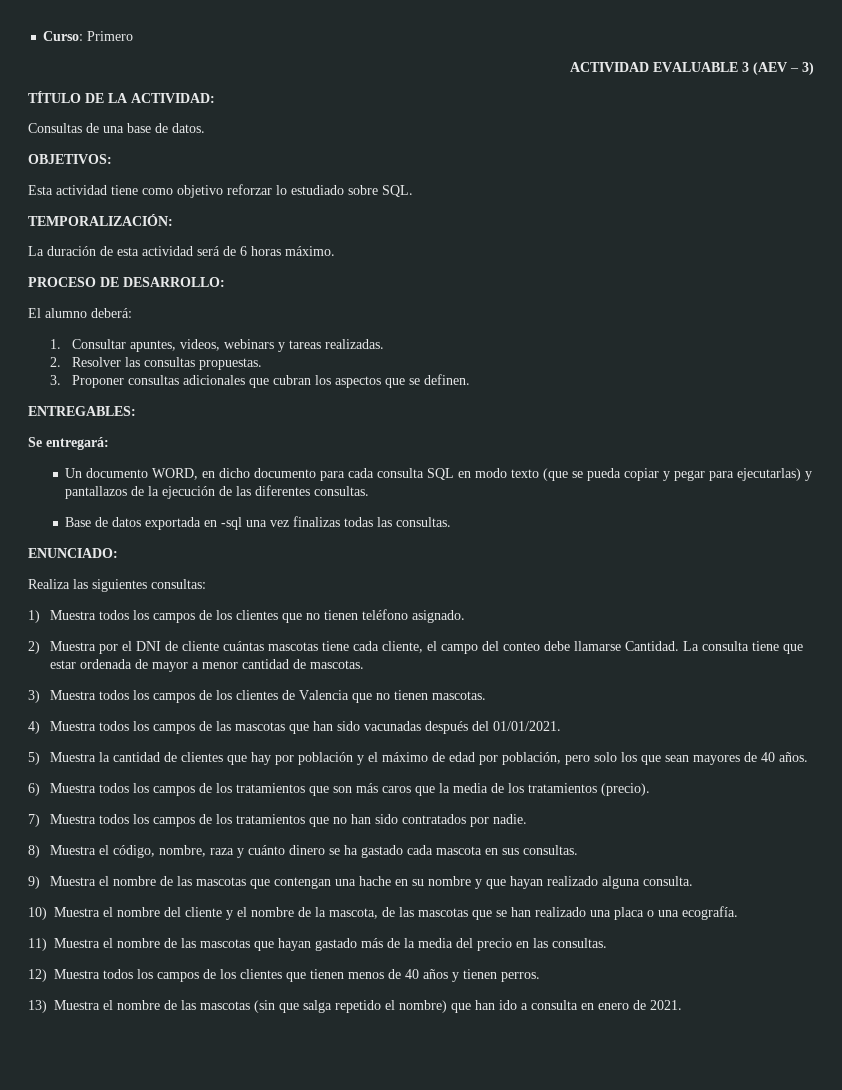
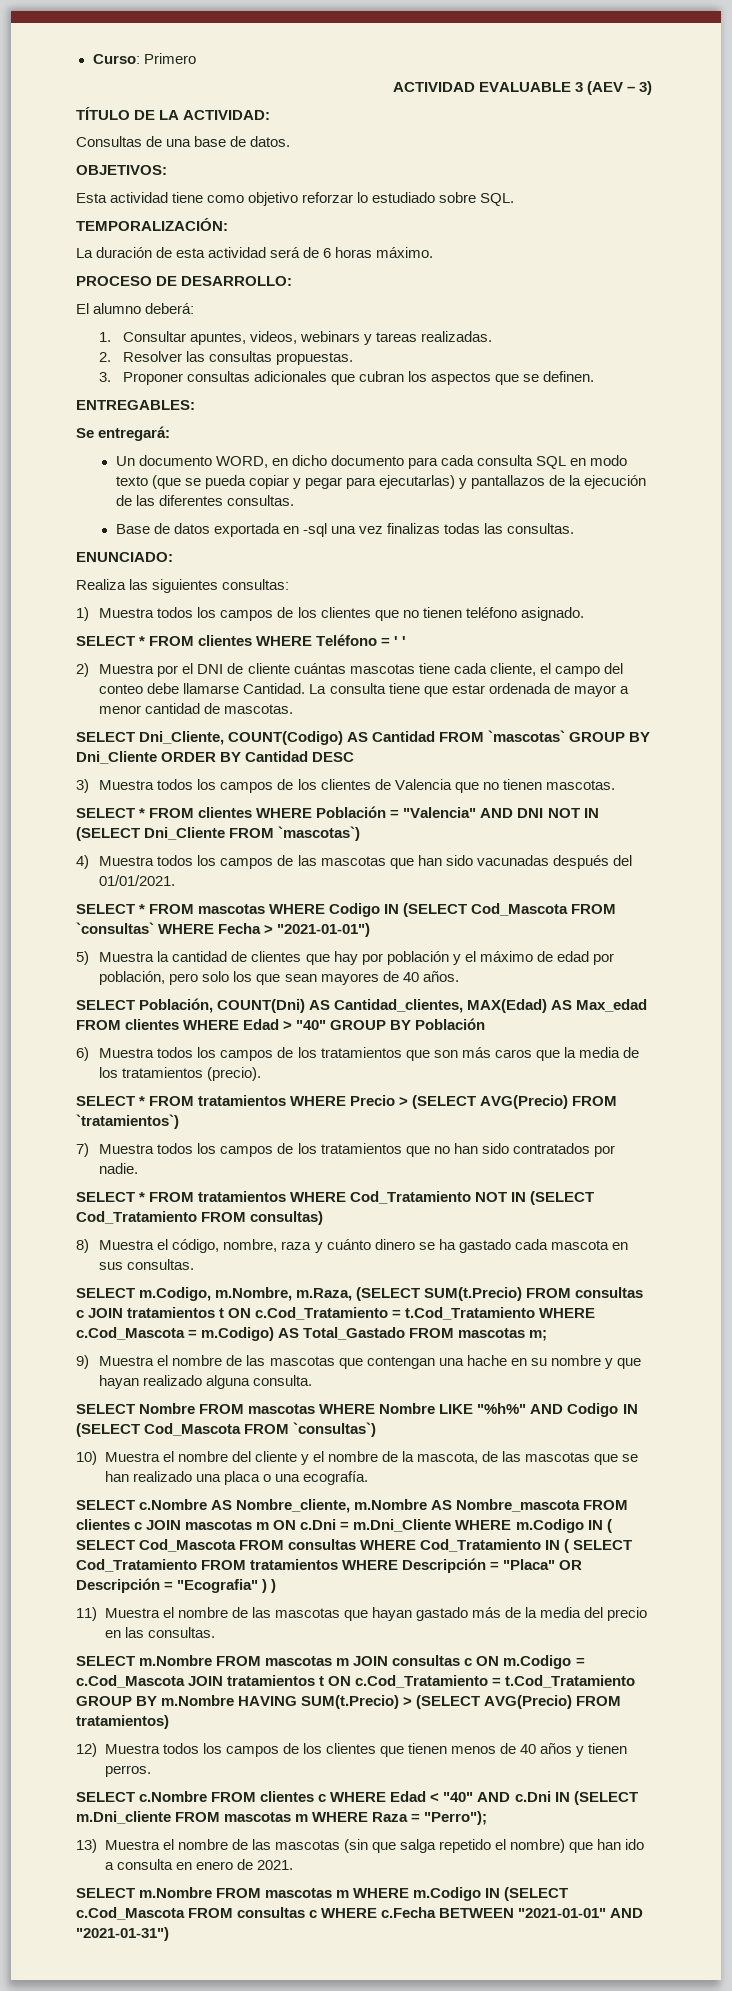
+ SELECT * FROM clientes WHERE Teléfono = ' '
+ SELECT Dni_Cliente, COUNT(Codigo) AS Cantidad FROM `mascotas` GROUP BY Dni_Cliente ORDER BY Cantidad DESC
+ SELECT * FROM clientes WHERE Población = "Valencia" AND DNI NOT IN (SELECT Dni_Cliente FROM `mascotas`)
+ SELECT * FROM mascotas WHERE Codigo IN (SELECT Cod_Mascota FROM `consultas` WHERE Fecha > "2021-01-01")
+ SELECT Población, COUNT(Dni) AS Cantidad_clientes, MAX(Edad) AS Max_edad FROM clientes WHERE Edad > "40" GROUP BY Población
+ SELECT * FROM tratamientos WHERE Precio > (SELECT AVG(Precio) FROM `tratamientos`)
+ SELECT * FROM tratamientos WHERE Cod_Tratamiento NOT IN (SELECT Cod_Tratamiento FROM consultas)
+ SELECT m.Codigo, m.Nombre, m.Raza, (SELECT SUM(t.Precio) FROM consultas c JOIN tratamientos t ON c.Cod_Tratamiento = t.Cod_Tratamiento WHERE c.Cod_Mascota = m.Codigo) AS Total_Gastado FROM mascotas m;
+ SELECT Nombre FROM mascotas WHERE Nombre LIKE "%h%" AND Codigo IN (SELECT Cod_Mascota FROM `consultas`)
+ SELECT c.Nombre AS Nombre_cliente, m.Nombre AS Nombre_mascota FROM clientes c JOIN mascotas m ON c.Dni = m.Dni_Cliente WHERE m.Codigo IN ( SELECT Cod_Mascota FROM consultas WHERE Cod_Tratamiento IN ( SELECT Cod_Tratamiento FROM tratamientos WHERE Descripción = "Placa" OR Descripción = "Ecografia" ) )
+ SELECT m.Nombre FROM mascotas m JOIN consultas c ON m.Codigo = c.Cod_Mascota JOIN tratamientos t ON c.Cod_Tratamiento = t.Cod_Tratamiento GROUP BY m.Nombre HAVING SUM(t.Precio) > (SELECT AVG(Precio) FROM tratamientos)
+ SELECT c.Nombre FROM clientes c WHERE Edad < "40" AND c.Dni IN (SELECT m.Dni_cliente FROM mascotas m WHERE Raza = "Perro");
+ SELECT m.Nombre FROM mascotas m WHERE m.Codigo IN (SELECT c.Cod_Mascota FROM consultas c WHERE c.Fecha BETWEEN "2021-01-01" AND "2021-01-31")

